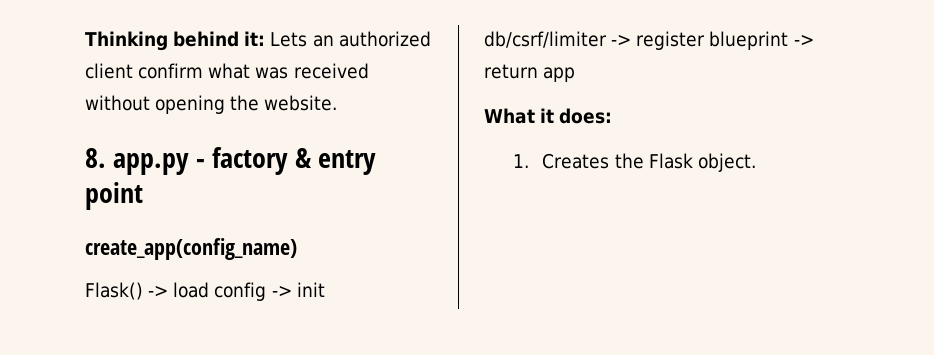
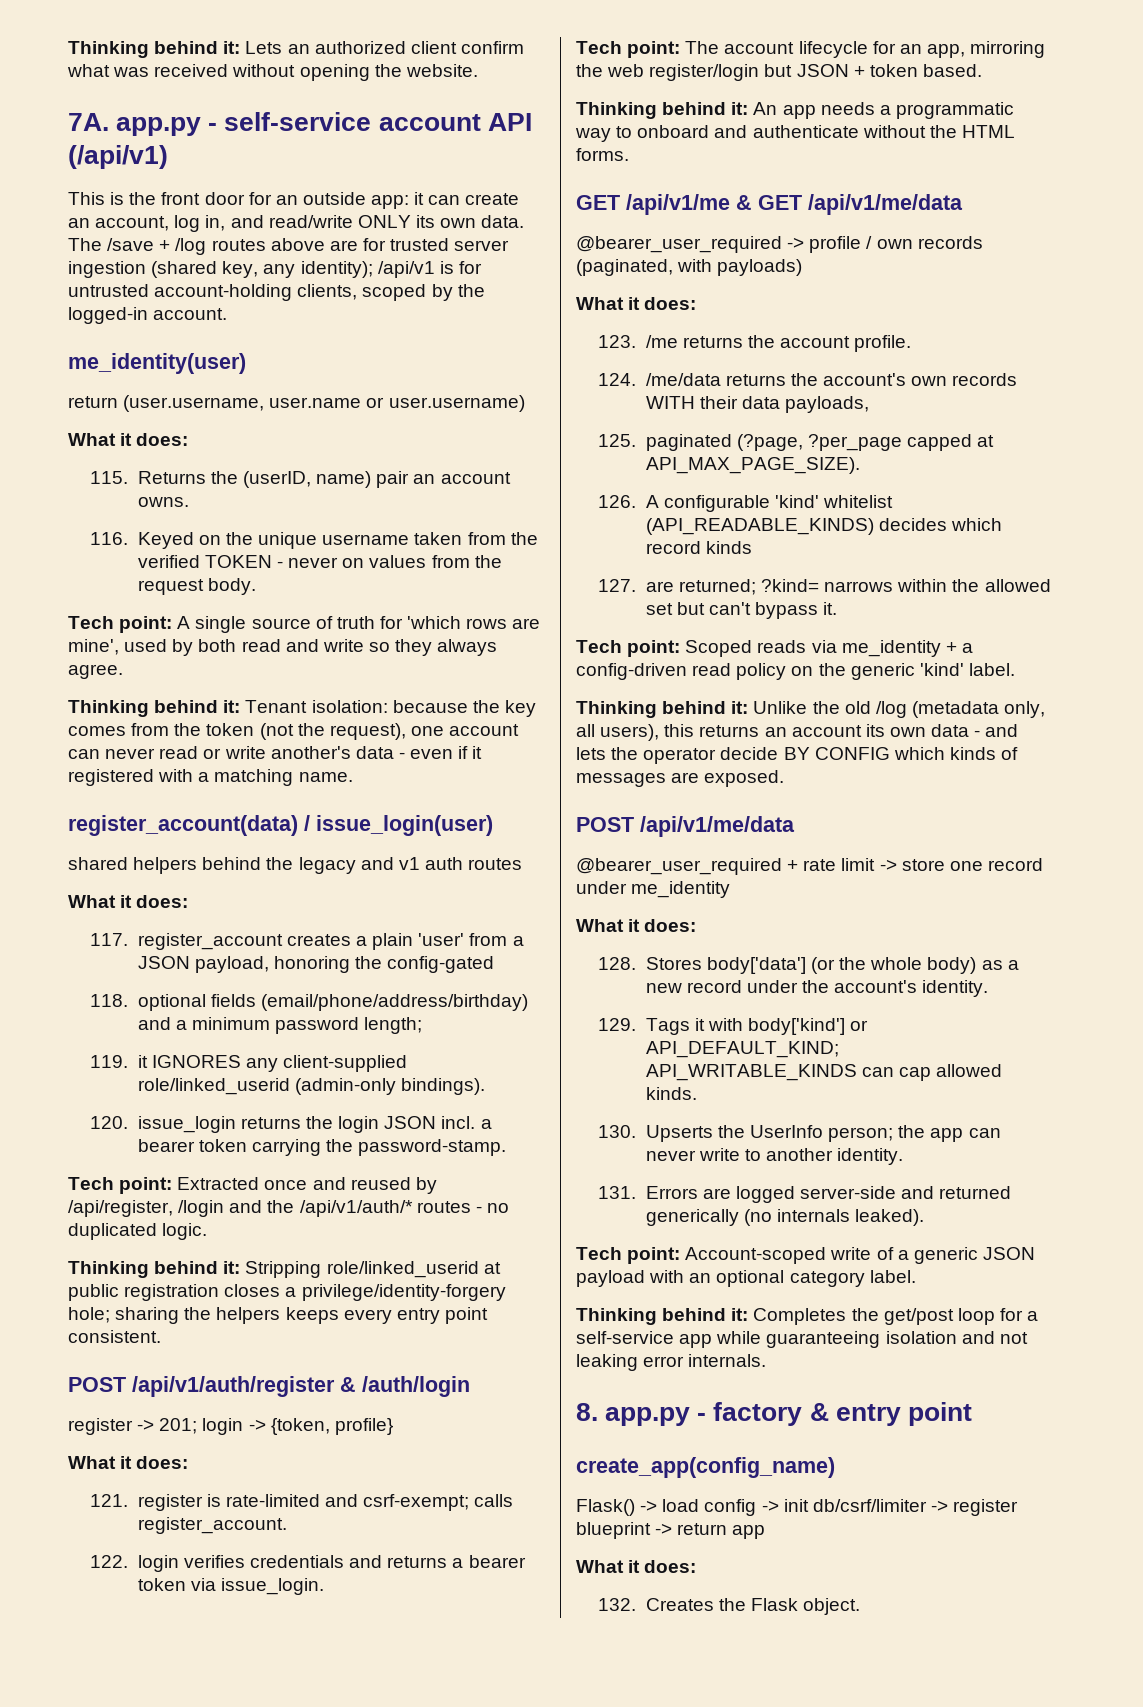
+ 7A. app.py - self-service account API (/api/v1)
+ This is the front door for an outside app: it can create an account, log in, and read/write ONLY its own data. The /save + /log routes above are for trusted server ingestion (shared key, any identity); /api/v1 is for untrusted account-holding clients, scoped by the logged-in account.
+ me_identity(user)
+ return (user.username, user.name or user.username)
+ What it does:
+ 115. Returns the (userID, name) pair an account owns.
+ 116. Keyed on the unique username taken from the verified TOKEN - never on values from the request body.
+ Tech point: A single source of truth for 'which rows are mine', used by both read and write so they always agree.
+ Thinking behind it: Tenant isolation: because the key comes from the token (not the request), one account can never read or write another's data - even if it registered with a matching name.
+ register_account(data) / issue_login(user)
+ shared helpers behind the legacy and v1 auth routes
+ What it does:
+ 117. register_account creates a plain 'user' from a JSON payload, honoring the config-gated
+ 118. optional fields (email/phone/address/birthday) and a minimum password length;
+ 119. it IGNORES any client-supplied role/linked_userid (admin-only bindings).
+ 120. issue_login returns the login JSON incl. a bearer token carrying the password-stamp.
+ Tech point: Extracted once and reused by /api/register, /login and the /api/v1/auth/* routes - no duplicated logic.
+ Thinking behind it: Stripping role/linked_userid at public registration closes a privilege/identity-forgery hole; sharing the helpers keeps every entry point consistent.
+ POST /api/v1/auth/register & /auth/login
+ register -> 201; login -> {token, profile}
+ What it does:
+ 121. register is rate-limited and csrf-exempt; calls register_account.
+ 122. login verifies credentials and returns a bearer token via issue_login.
+ Tech point: The account lifecycle for an app, mirroring the web register/login but JSON + token based.
+ Thinking behind it: An app needs a programmatic way to onboard and authenticate without the HTML forms.
+ GET /api/v1/me & GET /api/v1/me/data
+ @bearer_user_required -> profile / own records (paginated, with payloads)
+ What it does:
+ 123. /me returns the account profile.
+ 124. /me/data returns the account's own records WITH their data payloads,
+ 125. paginated (?page, ?per_page capped at API_MAX_PAGE_SIZE).
+ 126. A configurable 'kind' whitelist (API_READABLE_KINDS) decides which record kinds
+ 127. are returned; ?kind= narrows within the allowed set but can't bypass it.
+ Tech point: Scoped reads via me_identity + a config-driven read policy on the generic 'kind' label.
+ Thinking behind it: Unlike the old /log (metadata only, all users), this returns an account its own data - and lets the operator decide BY CONFIG which kinds of messages are exposed.
+ POST /api/v1/me/data
+ @bearer_user_required + rate limit -> store one record under me_identity
+ What it does:
+ 128. Stores body['data'] (or the whole body) as a new record under the account's identity.
+ 129. Tags it with body['kind'] or API_DEFAULT_KIND; API_WRITABLE_KINDS can cap allowed kinds.
+ 130. Upserts the UserInfo person; the app can never write to another identity.
+ 131. Errors are logged server-side and returned generically (no internals leaked).
+ Tech point: Account-scoped write of a generic JSON payload with an optional category label.
+ Thinking behind it: Completes the get/post loop for a self-service app while guaranteeing isolation and not leaking error internals.
- 1. Creates the Flask object.
+ 132. Creates the Flask object.

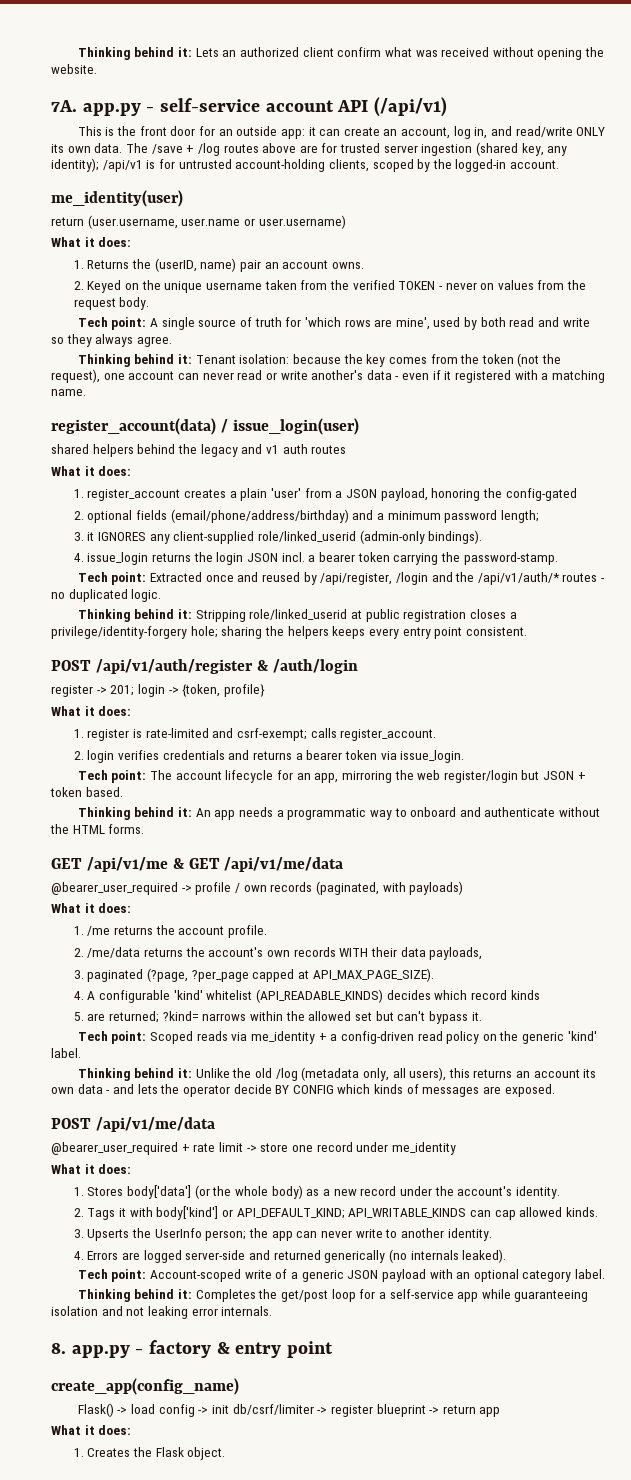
- 115. Returns the (userID, name) pair an account owns.
+ 1. Returns the (userID, name) pair an account owns.
- 116. Keyed on the unique username taken from the verified TOKEN - never on values from the request body.
+ 2. Keyed on the unique username taken from the verified TOKEN - never on values from the request body.
- 117. register_account creates a plain 'user' from a JSON payload, honoring the config-gated
+ 1. register_account creates a plain 'user' from a JSON payload, honoring the config-gated
- 118. optional fields (email/phone/address/birthday) and a minimum password length;
+ 2. optional fields (email/phone/address/birthday) and a minimum password length;
- 119. it IGNORES any client-supplied role/linked_userid (admin-only bindings).
+ 3. it IGNORES any client-supplied role/linked_userid (admin-only bindings).
- 120. issue_login returns the login JSON incl. a bearer token carrying the password-stamp.
+ 4. issue_login returns the login JSON incl. a bearer token carrying the password-stamp.
- 121. register is rate-limited and csrf-exempt; calls register_account.
+ 1. register is rate-limited and csrf-exempt; calls register_account.
- 122. login verifies credentials and returns a bearer token via issue_login.
+ 2. login verifies credentials and returns a bearer token via issue_login.
- 123. /me returns the account profile.
+ 1. /me returns the account profile.
- 124. /me/data returns the account's own records WITH their data payloads,
+ 2. /me/data returns the account's own records WITH their data payloads,
- 125. paginated (?page, ?per_page capped at API_MAX_PAGE_SIZE).
+ 3. paginated (?page, ?per_page capped at API_MAX_PAGE_SIZE).
- 126. A configurable 'kind' whitelist (API_READABLE_KINDS) decides which record kinds
+ 4. A configurable 'kind' whitelist (API_READABLE_KINDS) decides which record kinds
- 127. are returned; ?kind= narrows within the allowed set but can't bypass it.
+ 5. are returned; ?kind= narrows within the allowed set but can't bypass it.
- 128. Stores body['data'] (or the whole body) as a new record under the account's identity.
+ 1. Stores body['data'] (or the whole body) as a new record under the account's identity.
- 129. Tags it with body['kind'] or API_DEFAULT_KIND; API_WRITABLE_KINDS can cap allowed kinds.
+ 2. Tags it with body['kind'] or API_DEFAULT_KIND; API_WRITABLE_KINDS can cap allowed kinds.
- 130. Upserts the UserInfo person; the app can never write to another identity.
+ 3. Upserts the UserInfo person; the app can never write to another identity.
- 131. Errors are logged server-side and returned generically (no internals leaked).
+ 4. Errors are logged server-side and returned generically (no internals leaked).
- 132. Creates the Flask object.
+ 1. Creates the Flask object.

